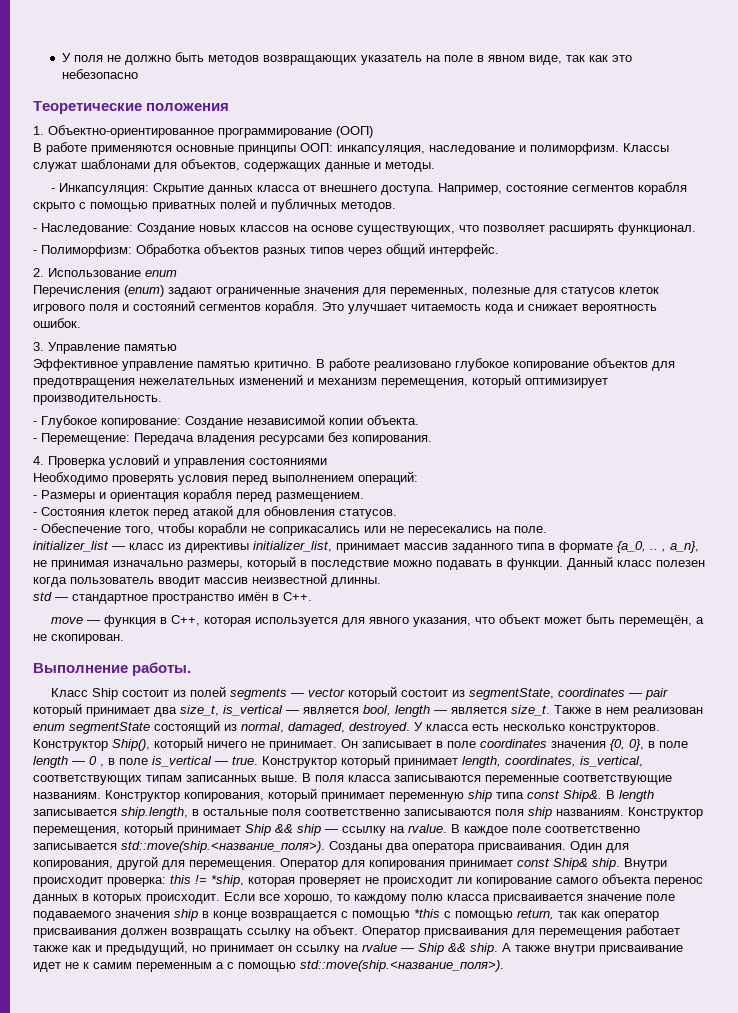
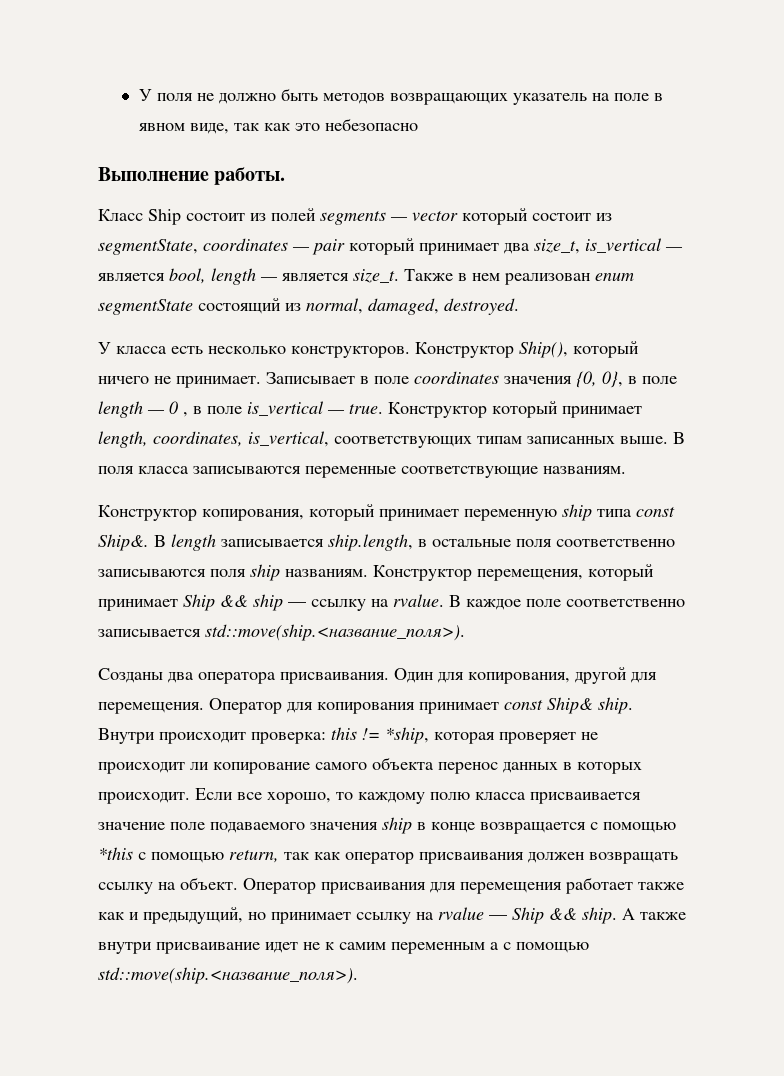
- Теоретические положения
- 1. Объектно-ориентированное программирование (ООП)
- В работе применяются основные принципы ООП: инкапсуляция, наследование и полиморфизм. Классы служат шаблонами для объектов, содержащих данные и методы.
- - Инкапсуляция: Скрытие данных класса от внешнего доступа. Например, состояние сегментов корабля скрыто с помощью приватных полей и публичных методов.
- - Наследование: Создание новых классов на основе существующих, что позволяет расширять функционал.
- - Полиморфизм: Обработка объектов разных типов через общий интерфейс.
- 2. Использование enum
- Перечисления (enum) задают ограниченные значения для переменных, полезные для статусов клеток игрового поля и состояний сегментов корабля. Это улучшает читаемость кода и снижает вероятность ошибок.
- 3. Управление памятью
- Эффективное управление памятью критично. В работе реализовано глубокое копирование объектов для предотвращения нежелательных изменений и механизм перемещения, который оптимизирует производительность.
- - Глубокое копирование: Создание независимой копии объекта.
- - Перемещение: Передача владения ресурсами без копирования.
- 4. Проверка условий и управления состояниями
- Необходимо проверять условия перед выполнением операций:
- - Размеры и ориентация корабля перед размещением.
- - Состояния клеток перед атакой для обновления статусов.
- - Обеспечение того, чтобы корабли не соприкасались или не пересекались на поле.
- initializer_list — класс из директивы initializer_list, принимает массив заданного типа в формате {a_0, .. , a_n}, не принимая изначально размеры, который в последствие можно подавать в функции. Данный класс полезен когда пользователь вводит массив неизвестной длинны.
- std — стандартное пространство имён в C++.
- move — функция в C++, которая используется для явного указания, что объект может быть перемещён, а не скопирован.
- Также в нем реализован enum segmentState состоящий из normal, damaged, destroyed. У класса есть несколько конструкторов.
+ Также в нем реализован enum segmentState состоящий из normal, damaged, destroyed.
+ У класса есть несколько конструкторов.
- Он записывает в поле coordinates значения {0, 0}, в поле length — 0 , в поле is_vertical — true.
+ Записывает в поле coordinates значения {0, 0}, в поле length — 0 , в поле is_vertical — true.
- В поля класса записываются переменные соответствующие названиям. Конструктор копирования, который принимает переменную ship типа const Ship&.
+ В поля класса записываются переменные соответствующие названиям.
+ Конструктор копирования, который принимает переменную ship типа const Ship&.
- В каждое поле соответственно записывается std::move(ship.<название_поля>). Созданы два оператора присваивания.
+ В каждое поле соответственно записывается std::move(ship.<название_поля>).
+ Созданы два оператора присваивания.
- Оператор присваивания для перемещения работает также как и предыдущий, но принимает он ссылку на rvalue — Ship && ship.
+ Оператор присваивания для перемещения работает также как и предыдущий, но принимает ссылку на rvalue — Ship && ship.

